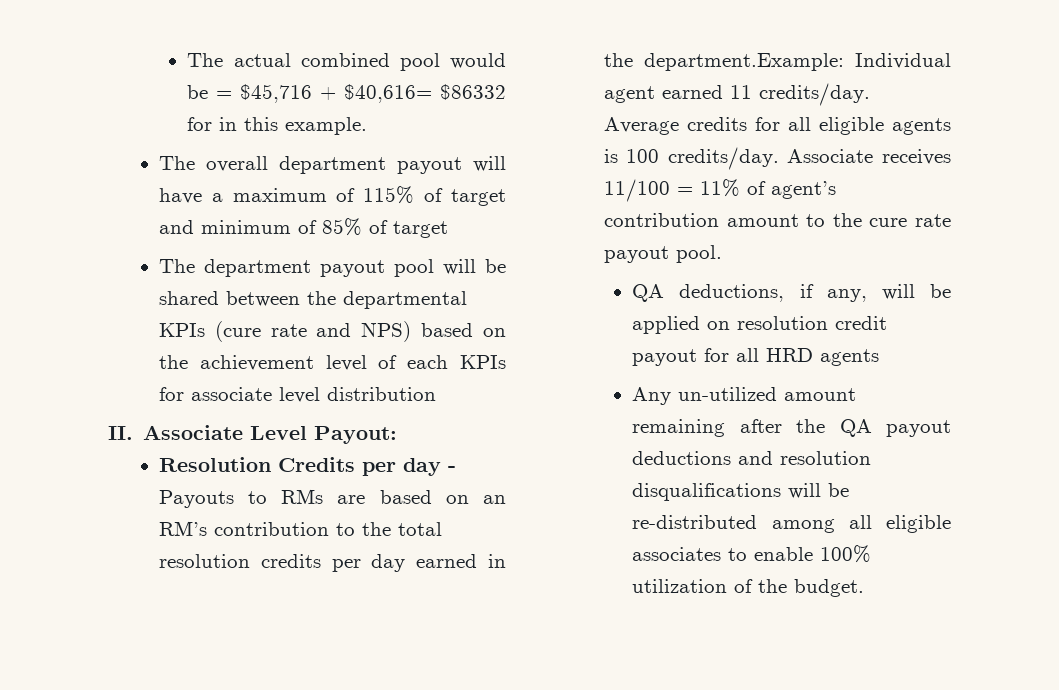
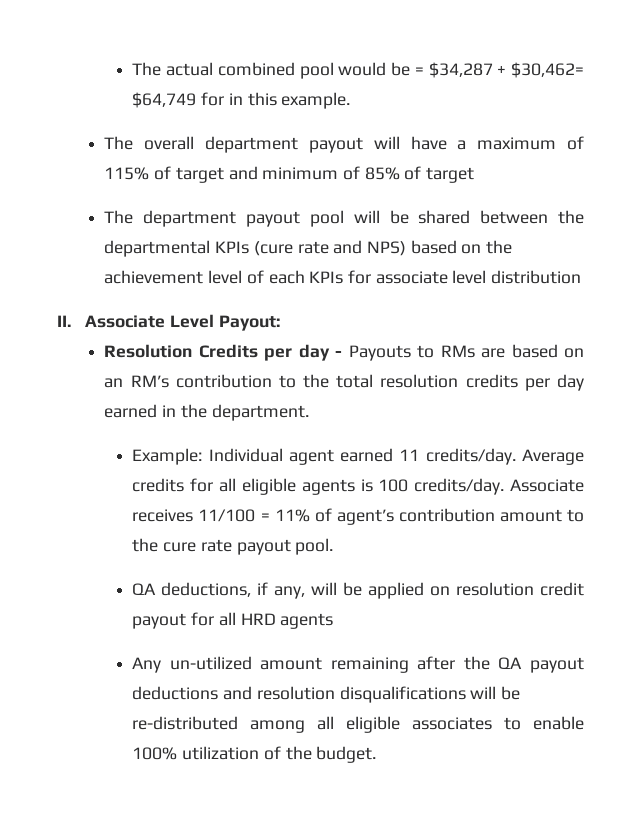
- The actual combined pool would be = $45,716 + $40,616= $86332 for in this example.
+ The actual combined pool would be = $34,287 + $30,462= $64,749 for in this example.
- Resolution Credits per day - Payouts to RMs are based on an RM’s contribution to the total resolution credits per day earned in the department.Example: Individual agent earned 11 credits/day.
+ Resolution Credits per day - Payouts to RMs are based on an RM’s contribution to the total resolution credits per day earned in the department.
+ Example: Individual agent earned 11 credits/day.

